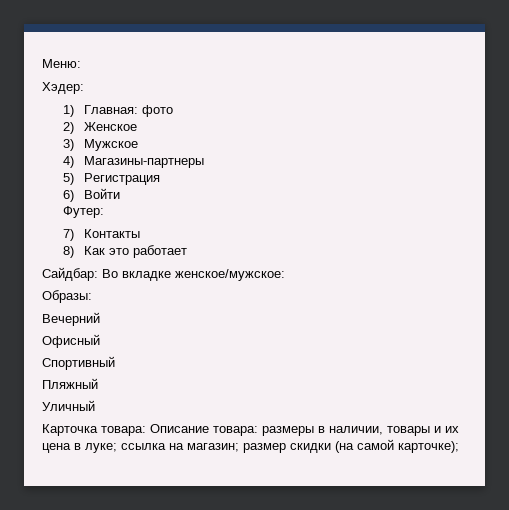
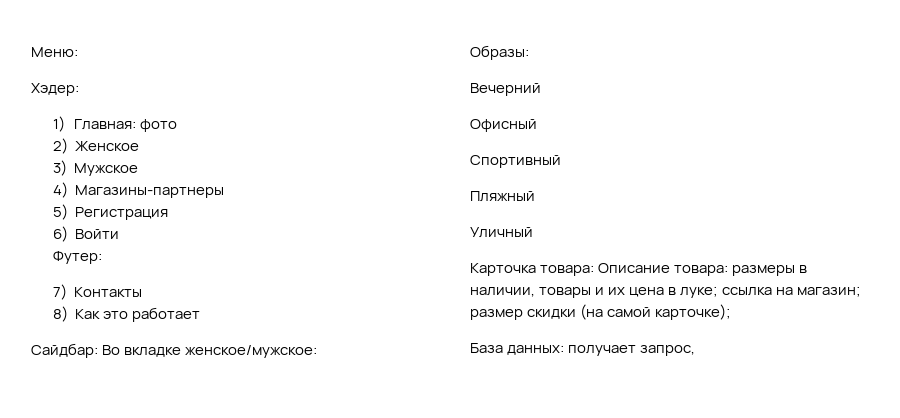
+ База данных: получает запрос,

